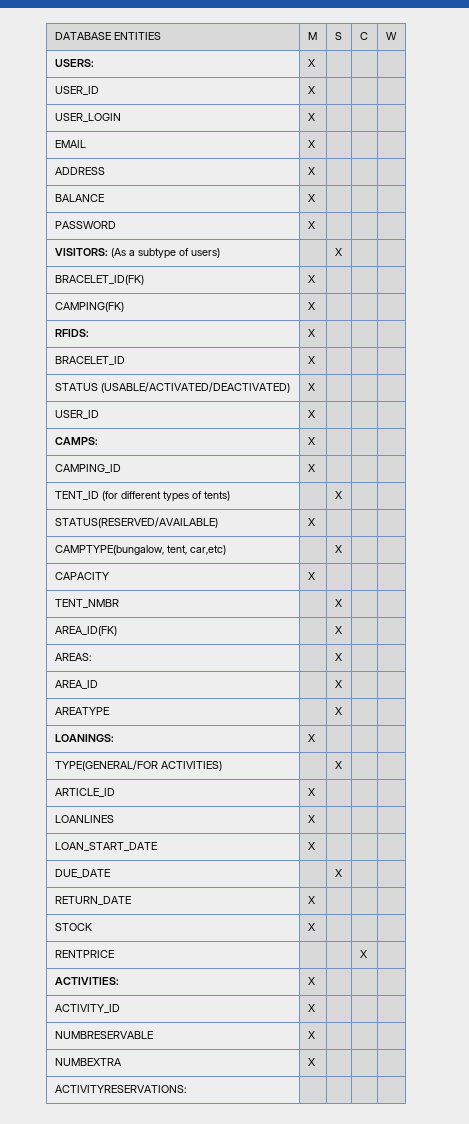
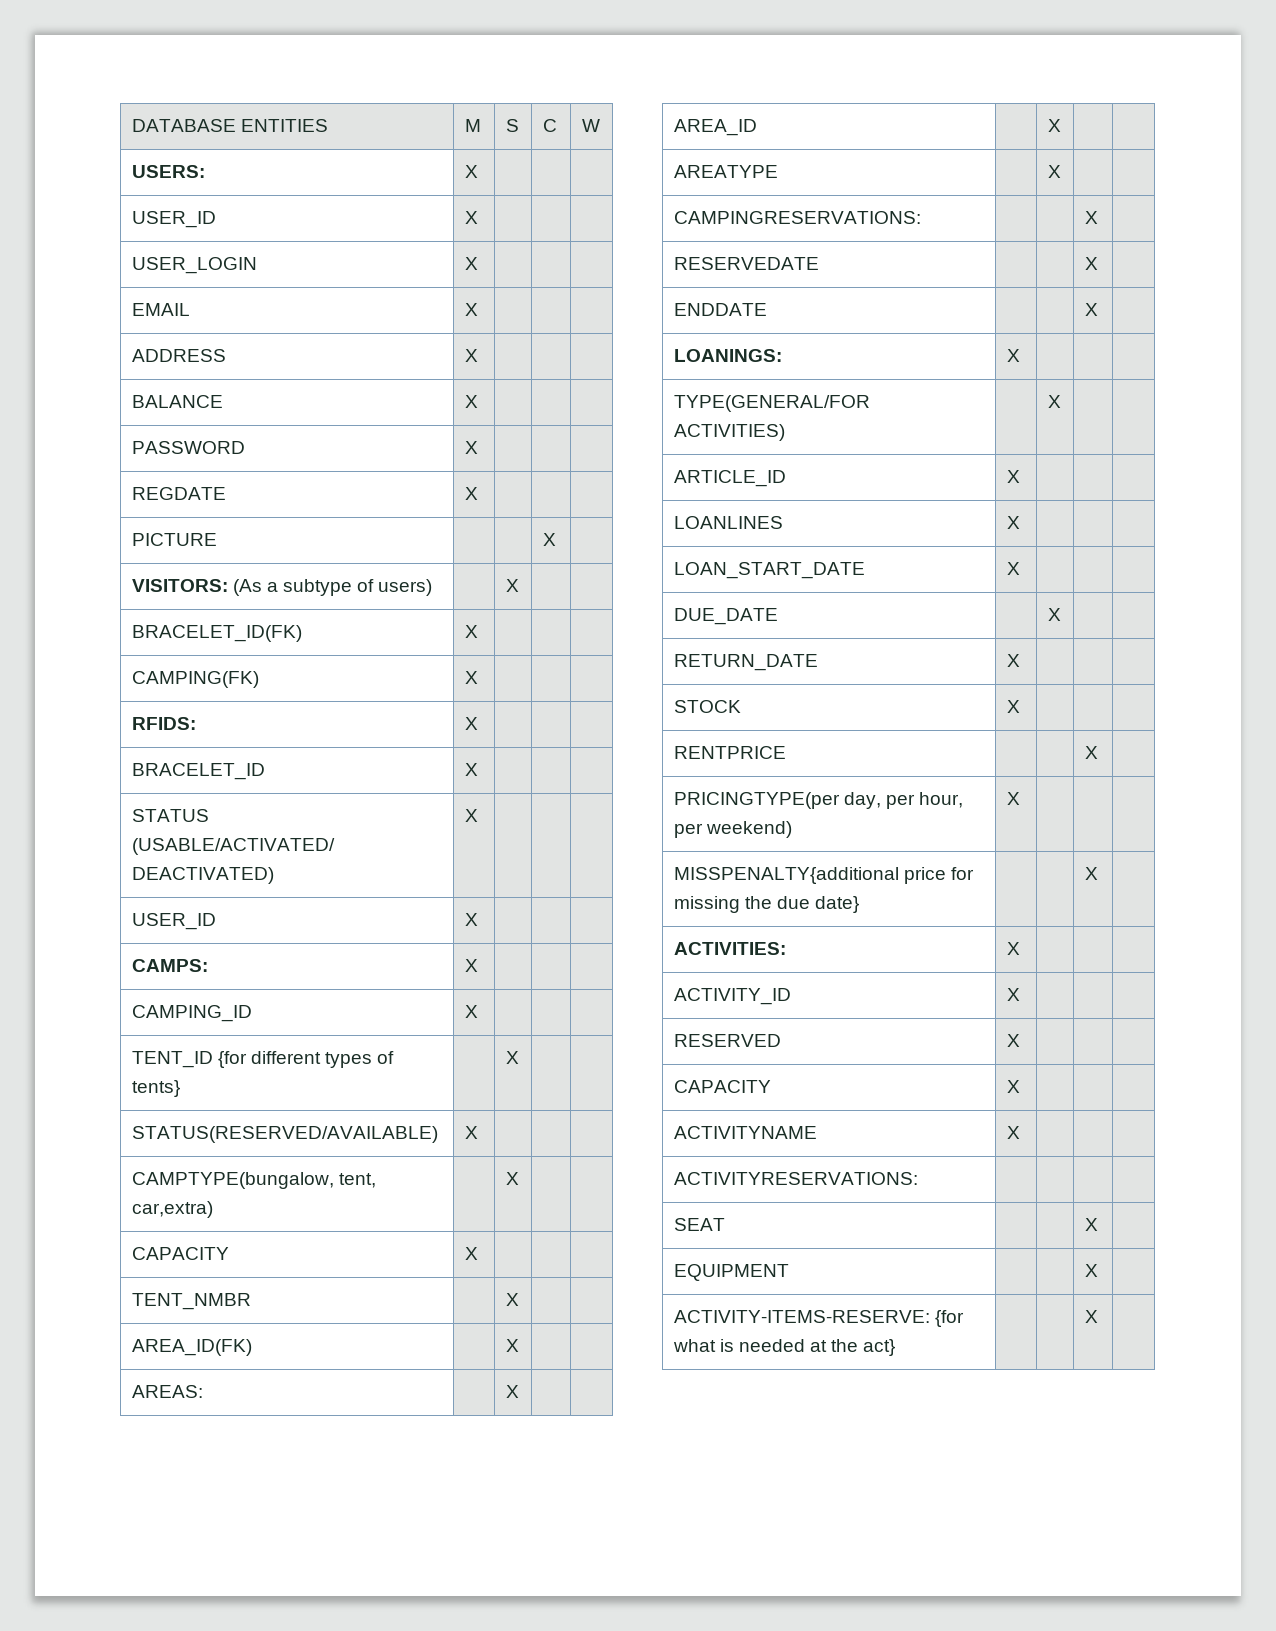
+ REGDATE | X | | |
+ PICTURE | | | X |
- TENT_ID (for different types of tents) | | X | |
+ TENT_ID {for different types of tents} | | X | |
- CAMPTYPE(bungalow, tent, car,etc) | | X | |
+ CAMPTYPE(bungalow, tent, car,extra) | | X | |
+ CAMPINGRESERVATIONS: | | | X |
+ RESERVEDATE | | | X |
+ ENDDATE | | | X |
+ PRICINGTYPE(per day, per hour, per weekend) | X | | |
+ MISSPENALTY{additional price for missing the due date} | | | X |
- NUMBRESERVABLE | X | | |
- NUMBEXTRA | X | | |
+ RESERVED | X | | |
+ CAPACITY | X | | |
+ ACTIVITYNAME | X | | |
+ SEAT | | | X |
+ EQUIPMENT | | | X |
+ ACTIVITY-ITEMS-RESERVE: {for what is needed at the act} | | | X |

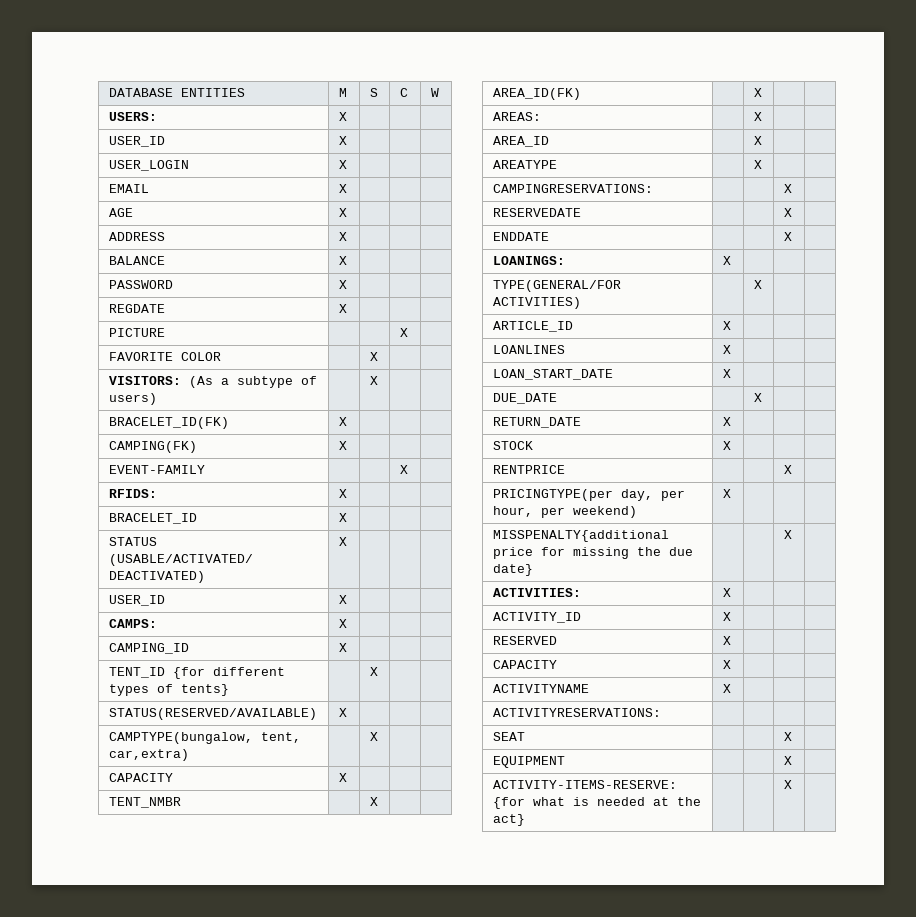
+ AGE | X | | |
+ FAVORITE COLOR | | X | |
+ EVENT-FAMILY | | | X |

